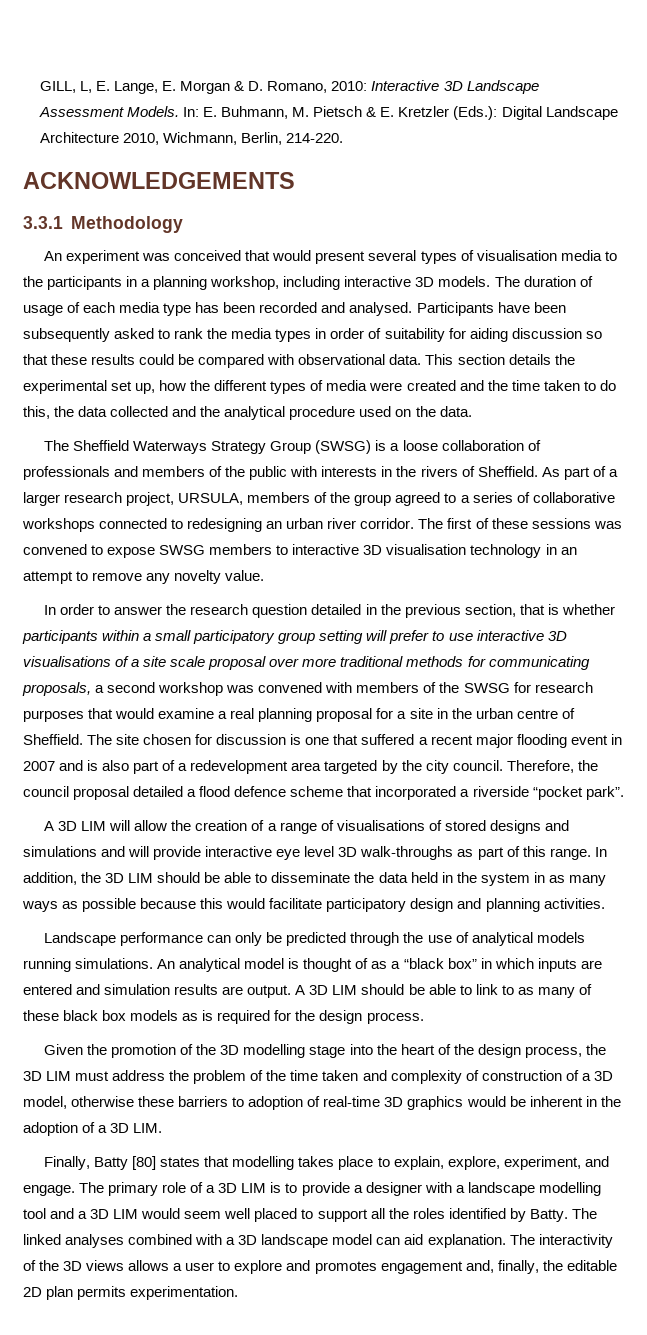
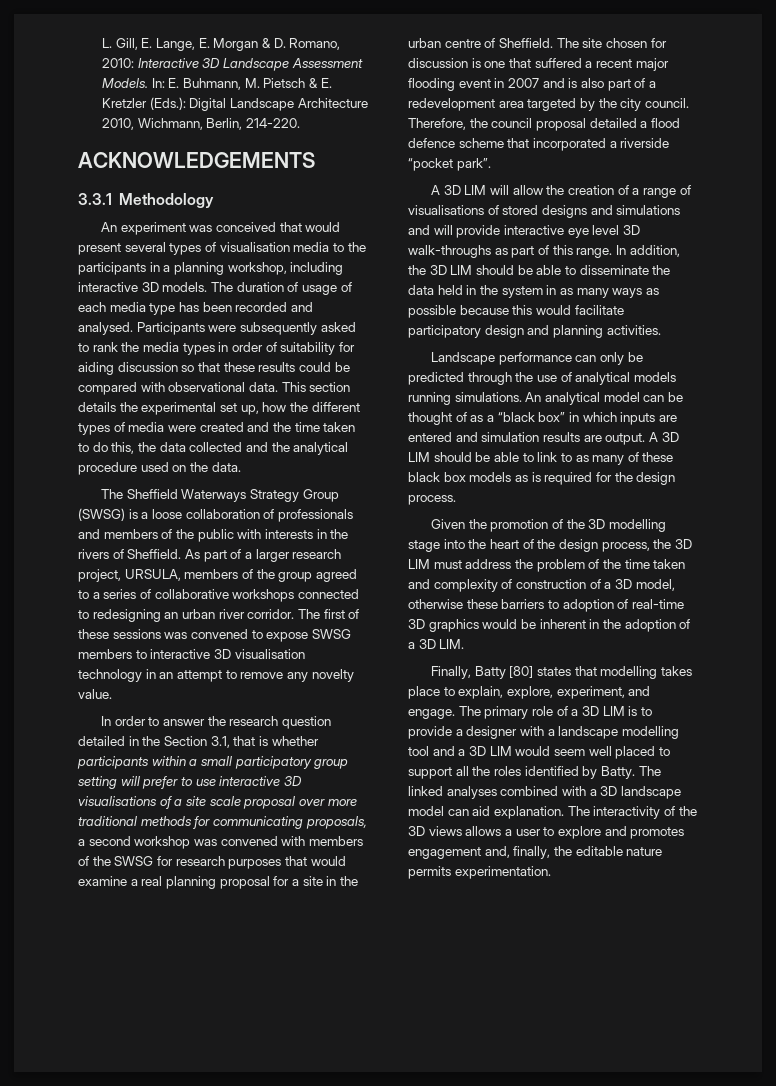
- GILL, L, E. Lange, E. Morgan & D. Romano, 2010: Interactive 3D Landscape Assessment Models.
+ L. Gill, E. Lange, E. Morgan & D. Romano, 2010: Interactive 3D Landscape Assessment Models.
- Participants have been subsequently asked to rank the media types in order of suitability for aiding discussion so that these results could be compared with observational data.
+ Participants were subsequently asked to rank the media types in order of suitability for aiding discussion so that these results could be compared with observational data.
- In order to answer the research question detailed in the previous section, that is whether participants within a small participatory group setting will prefer to use interactive 3D visualisations of a site scale proposal over more traditional methods for communicating proposals, a second workshop was convened with members of the SWSG for research purposes that would examine a real planning proposal for a site in the urban centre of Sheffield.
+ In order to answer the research question detailed in the Section 3.1, that is whether participants within a small participatory group setting will prefer to use interactive 3D visualisations of a site scale proposal over more traditional methods for communicating proposals, a second workshop was convened with members of the SWSG for research purposes that would examine a real planning proposal for a site in the urban centre of Sheffield.
- An analytical model is thought of as a “black box” in which inputs are entered and simulation results are output.
+ An analytical model can be thought of as a “black box” in which inputs are entered and simulation results are output.
- The interactivity of the 3D views allows a user to explore and promotes engagement and, finally, the editable 2D plan permits experimentation.
+ The interactivity of the 3D views allows a user to explore and promotes engagement and, finally, the editable nature permits experimentation.

